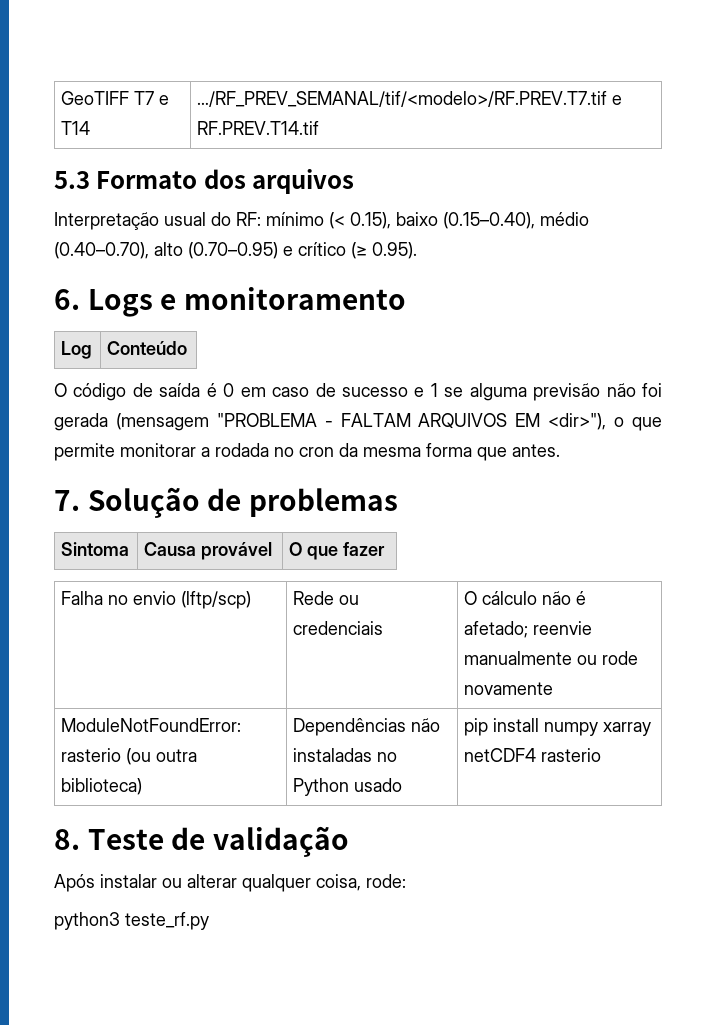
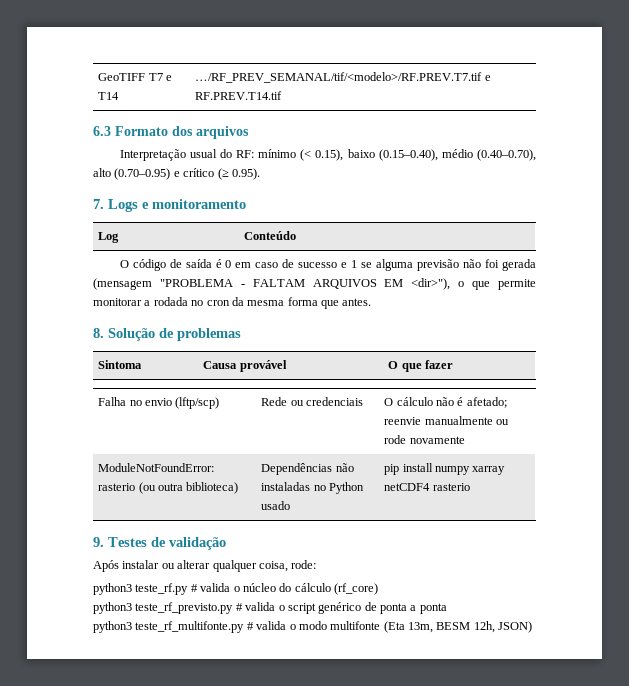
- 5.3 Formato dos arquivos
+ 6.3 Formato dos arquivos
- 6. Logs e monitoramento
+ 7. Logs e monitoramento
- 7. Solução de problemas
+ 8. Solução de problemas
- 8. Teste de validação
+ 9. Testes de validação
- python3 teste_rf.py
+ python3 teste_rf.py # valida o núcleo do cálculo (rf_core)
+ python3 teste_rf_previsto.py # valida o script genérico de ponta a ponta
+ python3 teste_rf_multifonte.py # valida o modo multifonte (Eta 13m, BESM 12h, JSON)

